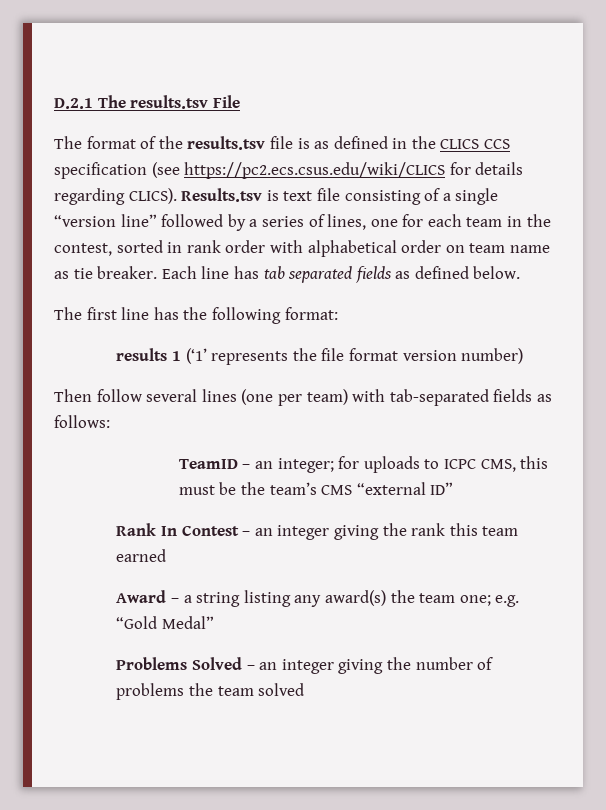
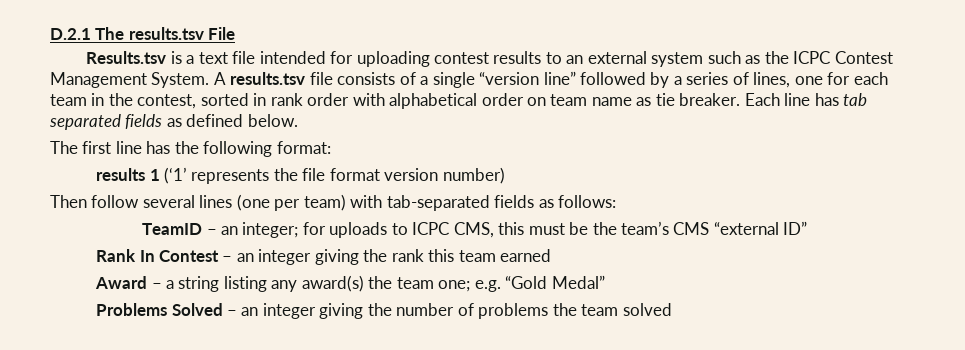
- The format of the results.tsv file is as defined in the CLICS CCS specification (see https://pc2.ecs.csus.edu/wiki/CLICS for details regarding CLICS). Results.tsv is text file consisting of a single “version line” followed by a series of lines, one for each team in the contest, sorted in rank order with alphabetical order on team name as tie breaker.
+ Results.tsv is a text file intended for uploading contest results to an external system such as the ICPC Contest Management System. A results.tsv file consists of a single “version line” followed by a series of lines, one for each team in the contest, sorted in rank order with alphabetical order on team name as tie breaker.

